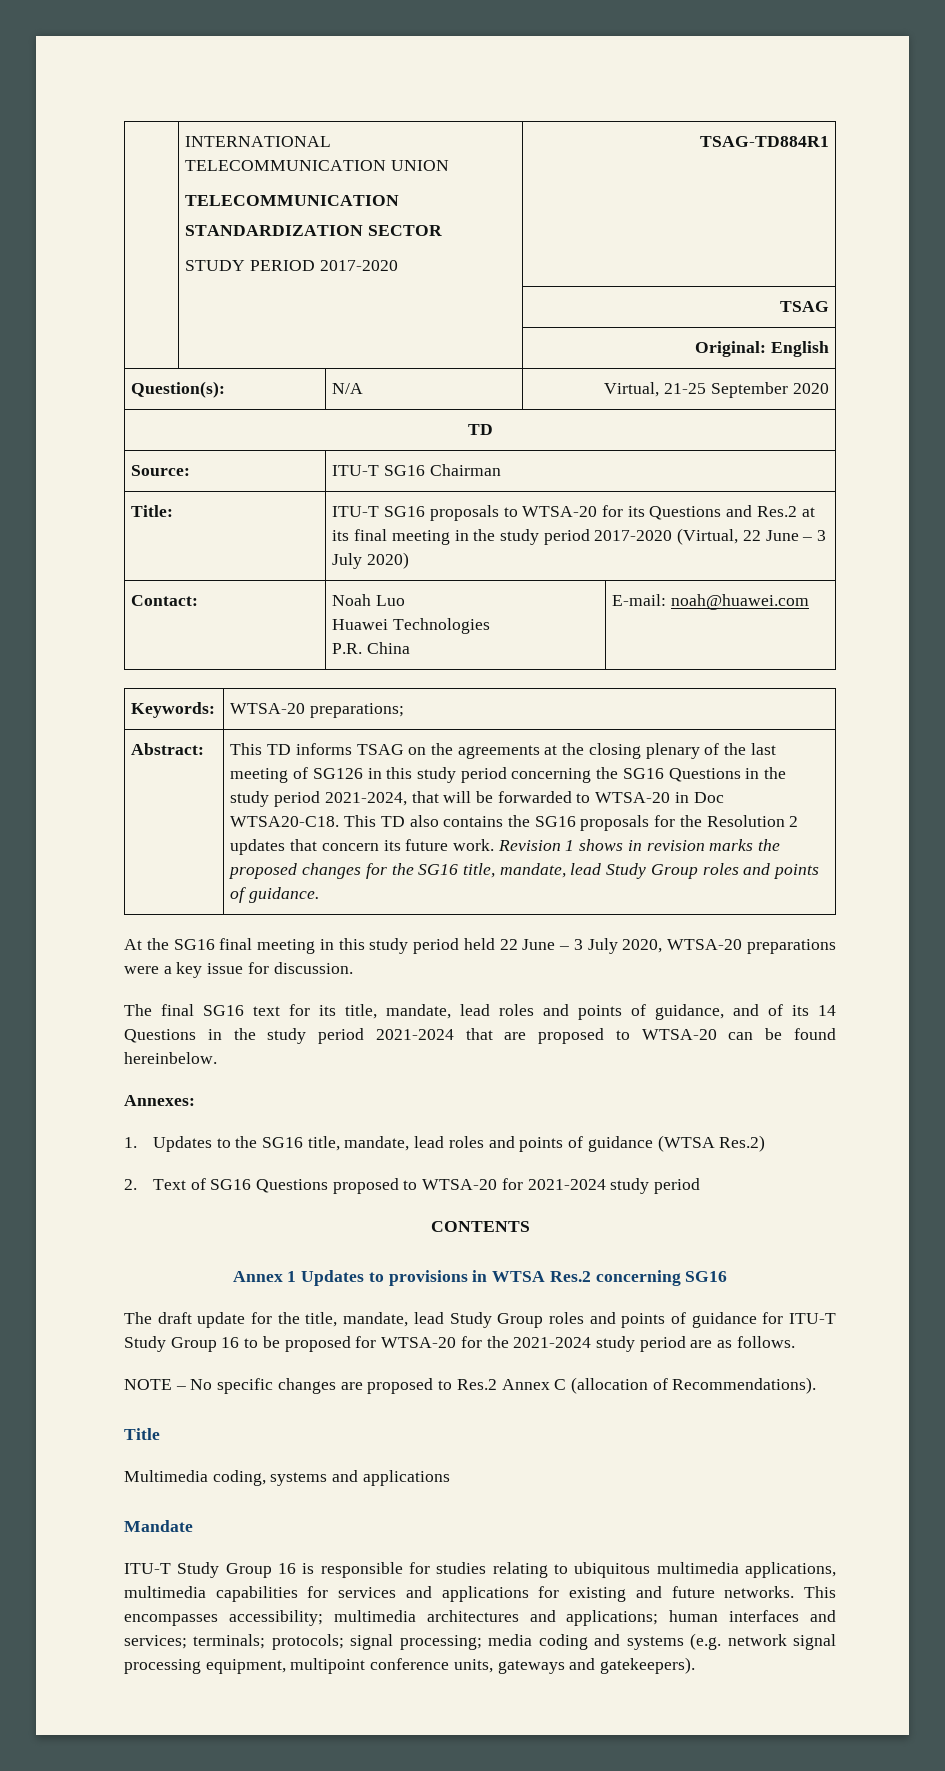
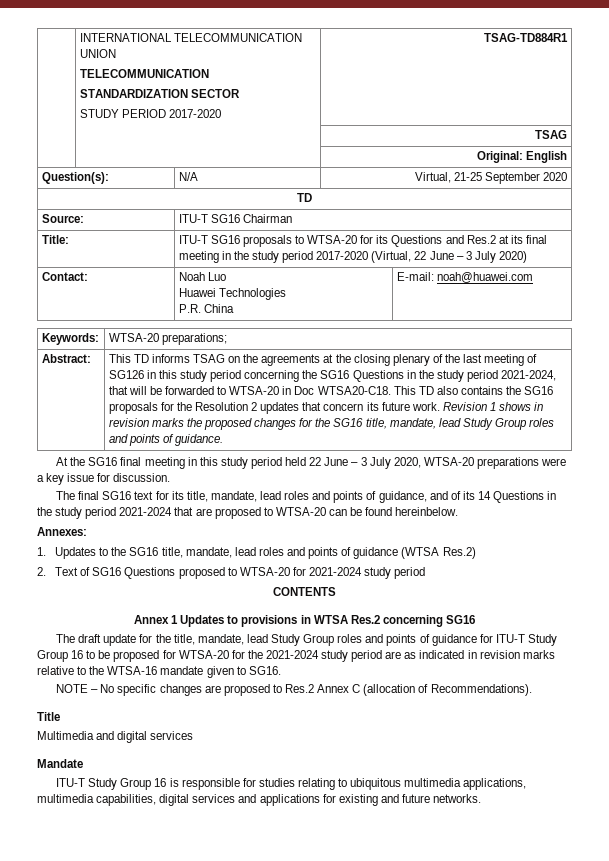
- The draft update for the title, mandate, lead Study Group roles and points of guidance for ITU-T Study Group 16 to be proposed for WTSA-20 for the 2021-2024 study period are as follows.
+ The draft update for the title, mandate, lead Study Group roles and points of guidance for ITU-T Study Group 16 to be proposed for WTSA-20 for the 2021-2024 study period are as indicated in revision marks relative to the WTSA-16 mandate given to SG16.
- Multimedia coding, systems and applications
+ Multimedia and digital services
- ITU-T Study Group 16 is responsible for studies relating to ubiquitous multimedia applications, multimedia capabilities for services and applications for existing and future networks. This encompasses accessibility; multimedia architectures and applications; human interfaces and services; terminals; protocols; signal processing; media coding and systems (e.g. network signal processing equipment, multipoint conference units, gateways and gatekeepers).
+ ITU-T Study Group 16 is responsible for studies relating to ubiquitous multimedia applications, multimedia capabilities, digital services and applications for existing and future networks.

